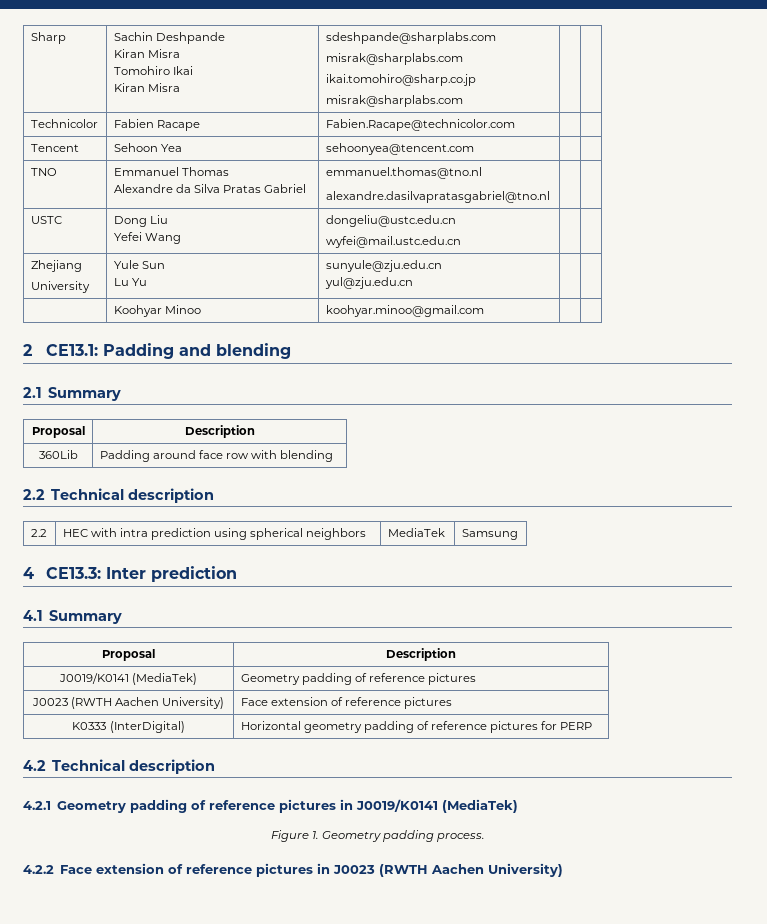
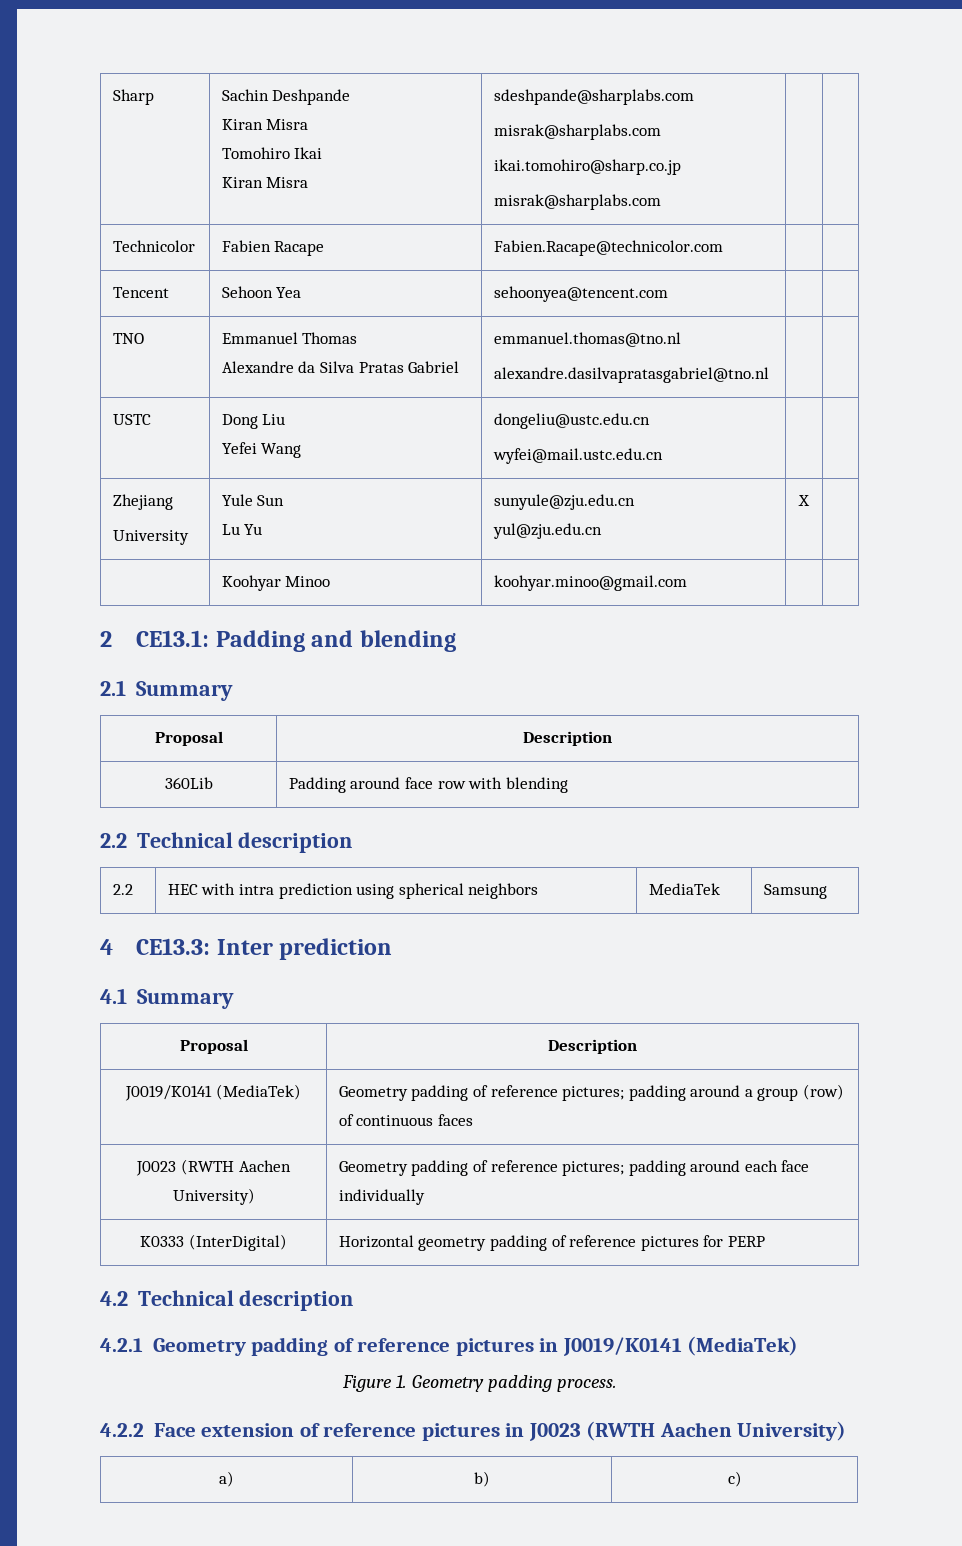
  Zhejiang
  University | Yule Sun
  Lu Yu | sunyule@zju.edu.cn
- yul@zju.edu.cn | |
+ yul@zju.edu.cn | X |
- J0019/K0141 (MediaTek) | Geometry padding of reference pictures
- J0023 (RWTH Aachen University) | Face extension of reference pictures
+ J0019/K0141 (MediaTek) | Geometry padding of reference pictures; padding around a group (row) of continuous faces
+ J0023 (RWTH Aachen University) | Geometry padding of reference pictures; padding around each face individually
+ a) | b) | c)

